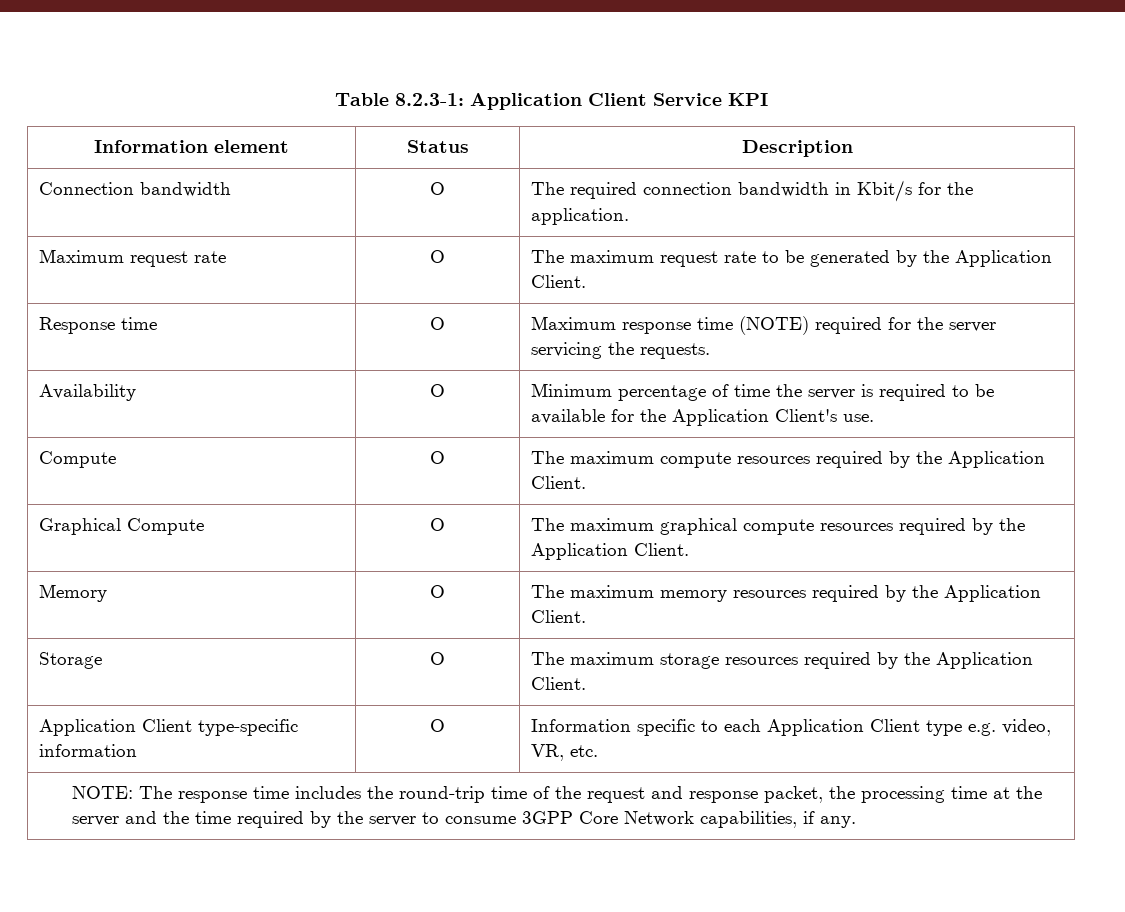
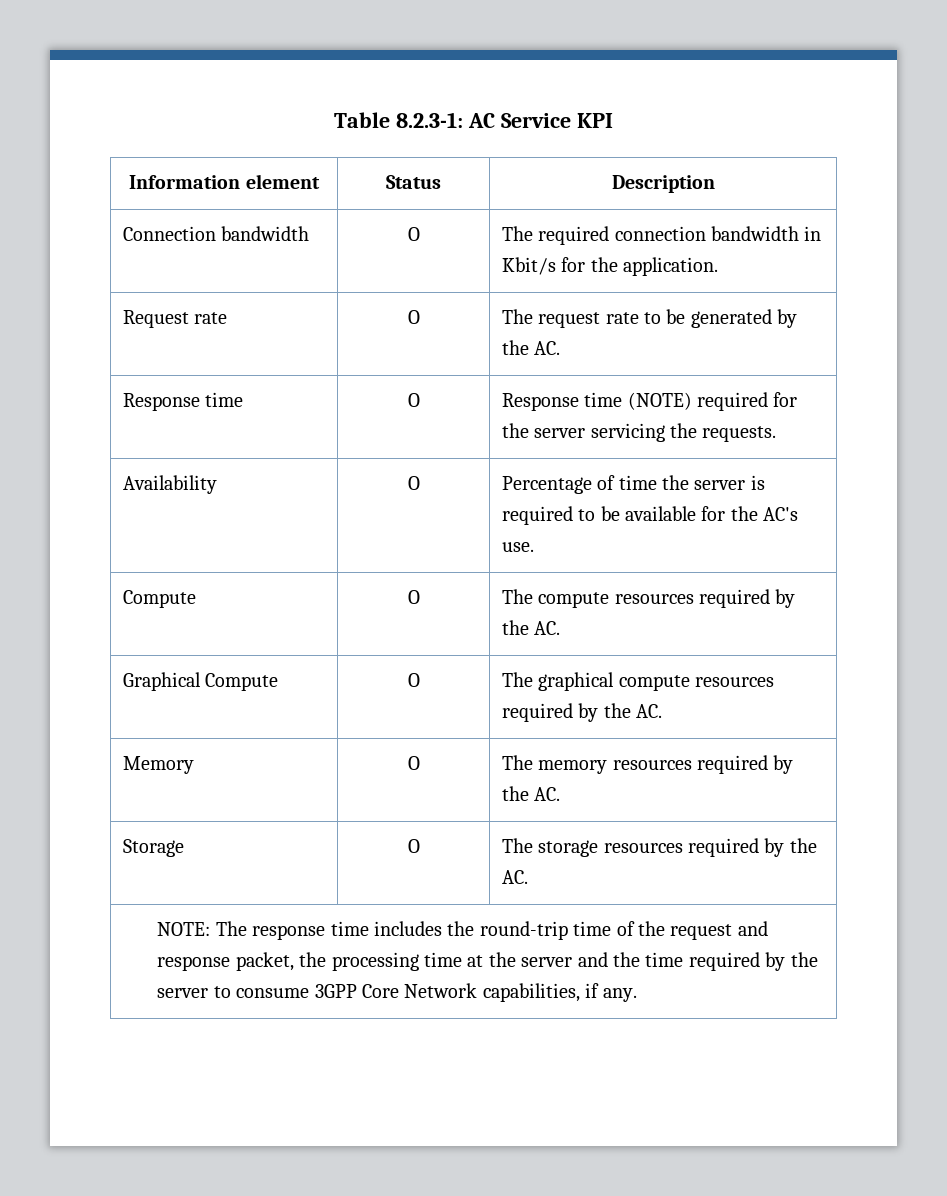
- Table 8.2.3-1: Application Client Service KPI
+ Table 8.2.3-1: AC Service KPI
- Maximum request rate | O | The maximum request rate to be generated by the Application Client.
+ Request rate | O | The request rate to be generated by the AC.
- Response time | O | Maximum response time (NOTE) required for the server servicing the requests.
+ Response time | O | Response time (NOTE) required for the server servicing the requests.
- Availability | O | Minimum percentage of time the server is required to be available for the Application Client's use.
+ Availability | O | Percentage of time the server is required to be available for the AC's use.
- Compute | O | The maximum compute resources required by the Application Client.
+ Compute | O | The compute resources required by the AC.
- Graphical Compute | O | The maximum graphical compute resources required by the Application Client.
+ Graphical Compute | O | The graphical compute resources required by the AC.
- Memory | O | The maximum memory resources required by the Application Client.
+ Memory | O | The memory resources required by the AC.
- Storage | O | The maximum storage resources required by the Application Client.
- Application Client type-specific information | O | Information specific to each Application Client type e.g. video, VR, etc.
+ Storage | O | The storage resources required by the AC.

